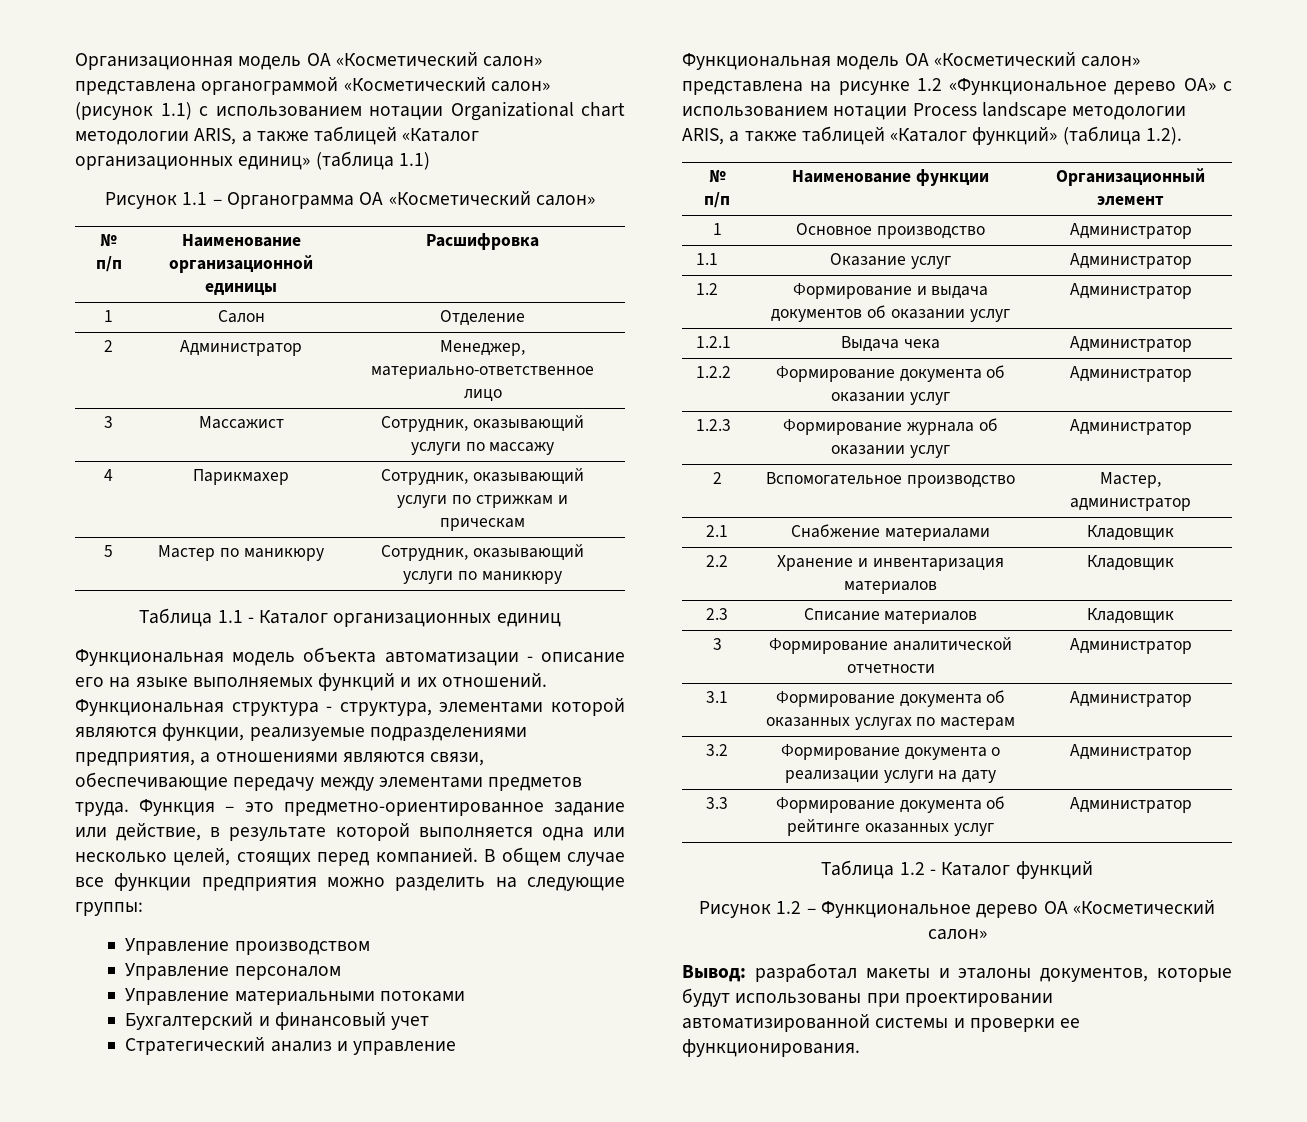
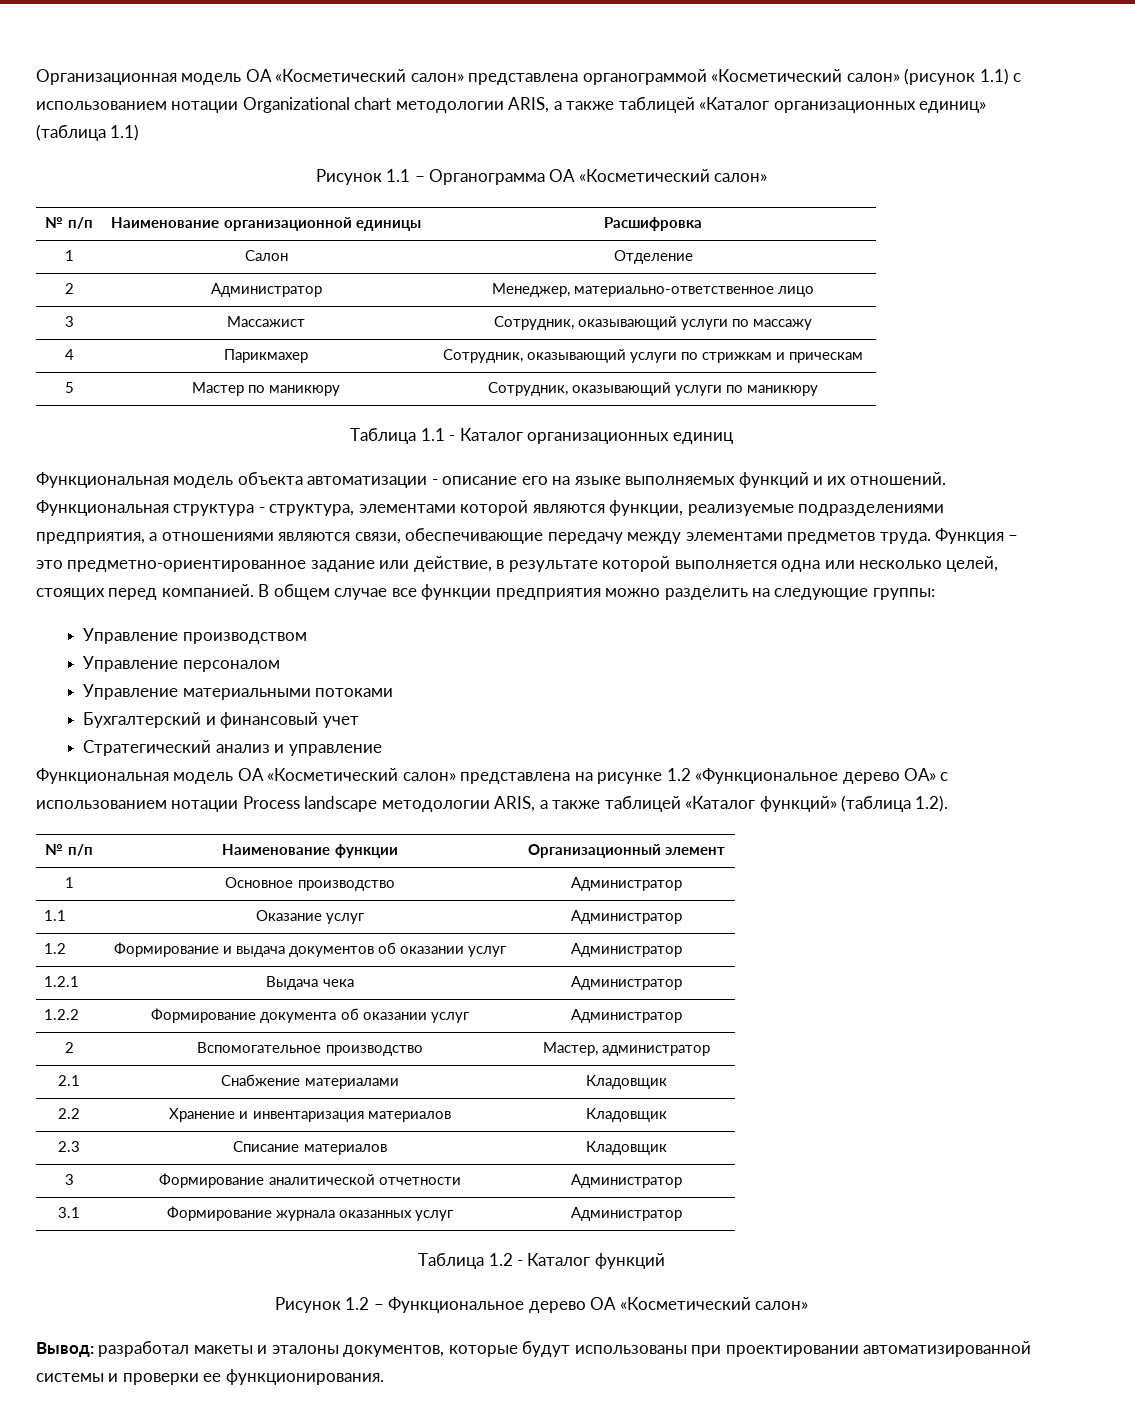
- 1.2.3 | Формирование журнала об оказании услуг | Администратор
- 3.1 | Формирование документа об оказанных услугах по мастерам | Администратор
- 3.2 | Формирование документа о реализации услуги на дату | Администратор
- 3.3 | Формирование документа об рейтинге оказанных услуг | Администратор
+ 3.1 | Формирование журнала оказанных услуг | Администратор

